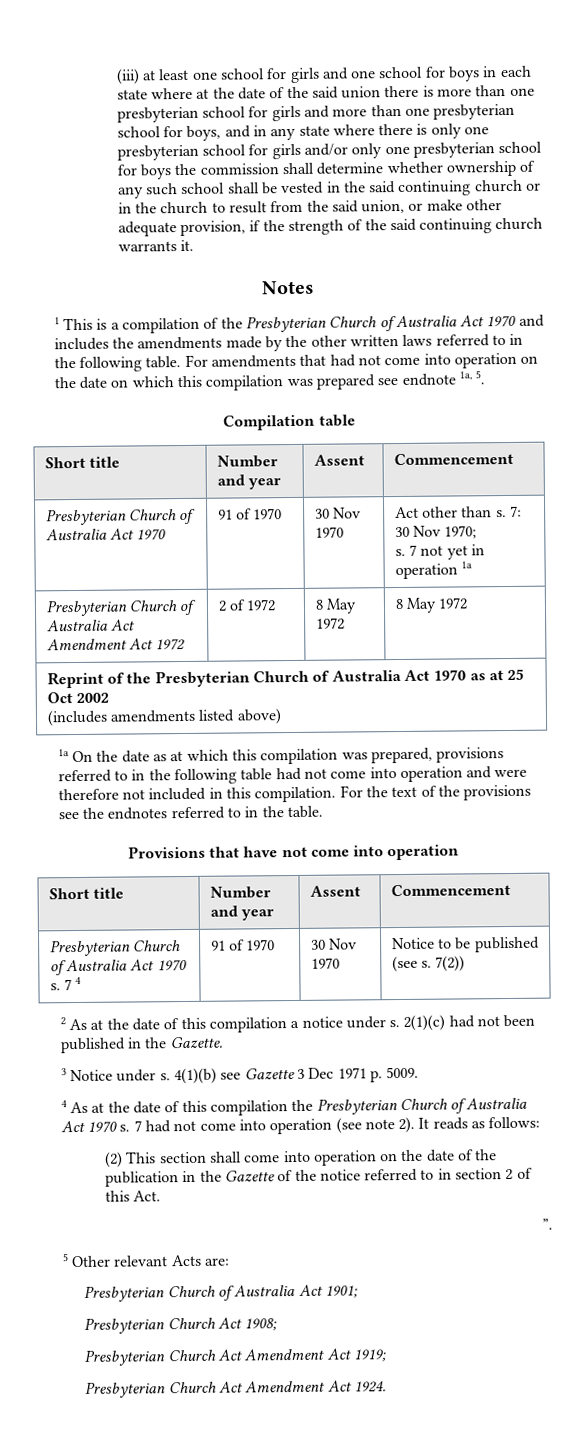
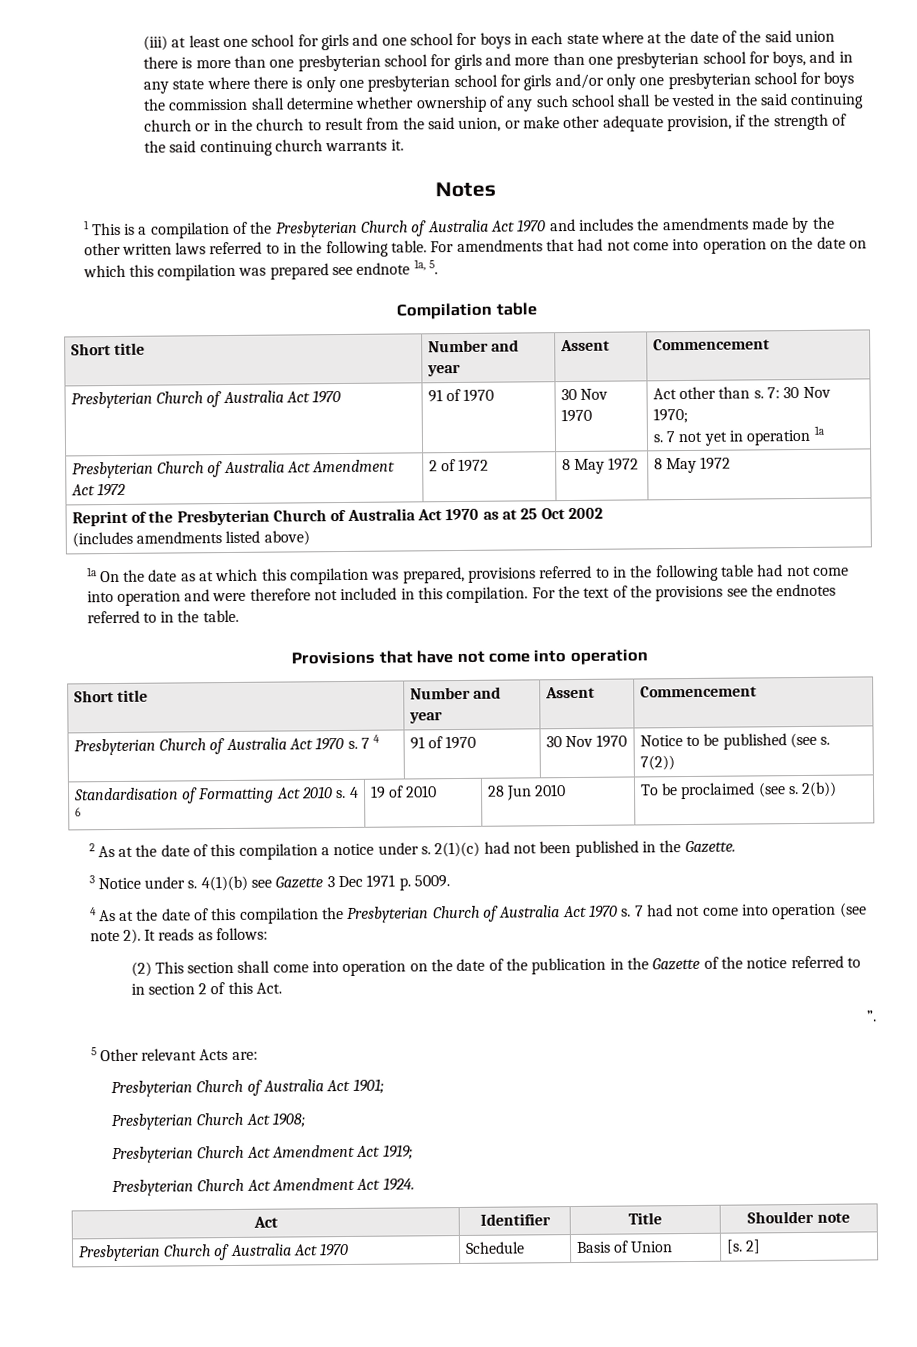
+ Standardisation of Formatting Act 2010 s. 4 6 | 19 of 2010 | 28 Jun 2010 | To be proclaimed (see s. 2(b))
+ Act | Identifier | Title | Shoulder note
+ Presbyterian Church of Australia Act 1970 | Schedule | Basis of Union | [s. 2]

